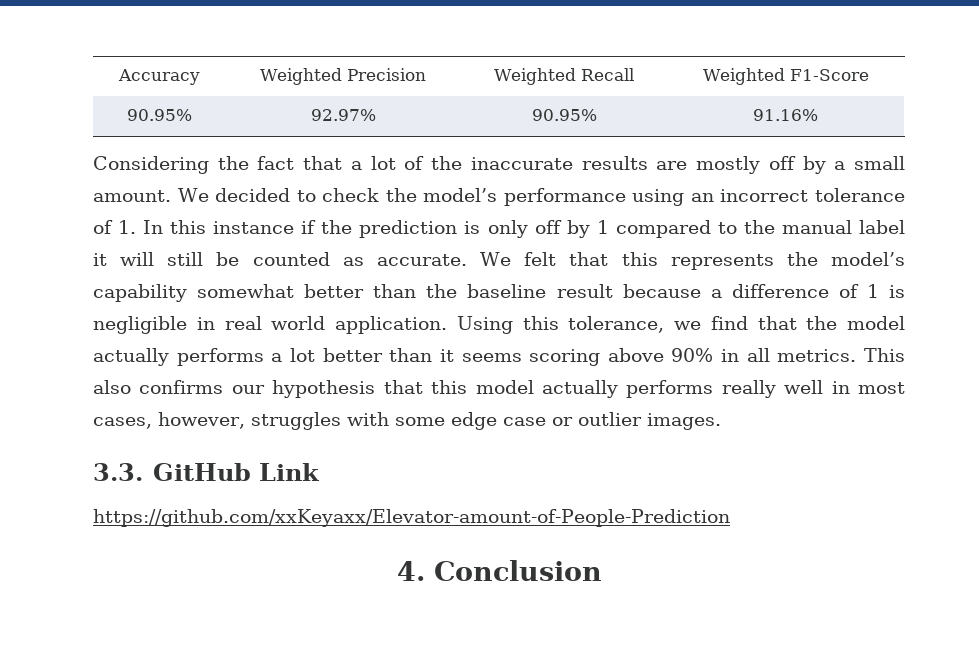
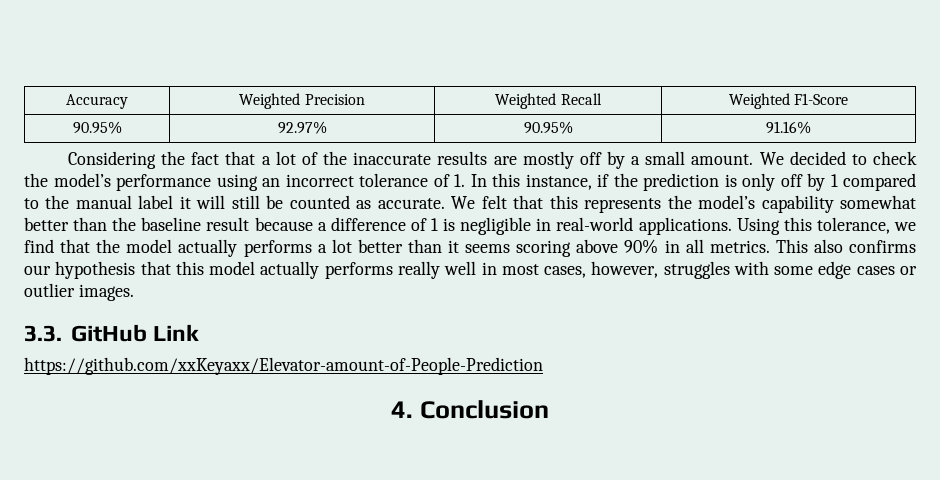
- We decided to check the model’s performance using an incorrect tolerance of 1. In this instance if the prediction is only off by 1 compared to the manual label it will still be counted as accurate.
+ We decided to check the model’s performance using an incorrect tolerance of 1. In this instance, if the prediction is only off by 1 compared to the manual label it will still be counted as accurate.
- We felt that this represents the model’s capability somewhat better than the baseline result because a difference of 1 is negligible in real world application.
+ We felt that this represents the model’s capability somewhat better than the baseline result because a difference of 1 is negligible in real-world applications.
- This also confirms our hypothesis that this model actually performs really well in most cases, however, struggles with some edge case or outlier images.
+ This also confirms our hypothesis that this model actually performs really well in most cases, however, struggles with some edge cases or outlier images.

